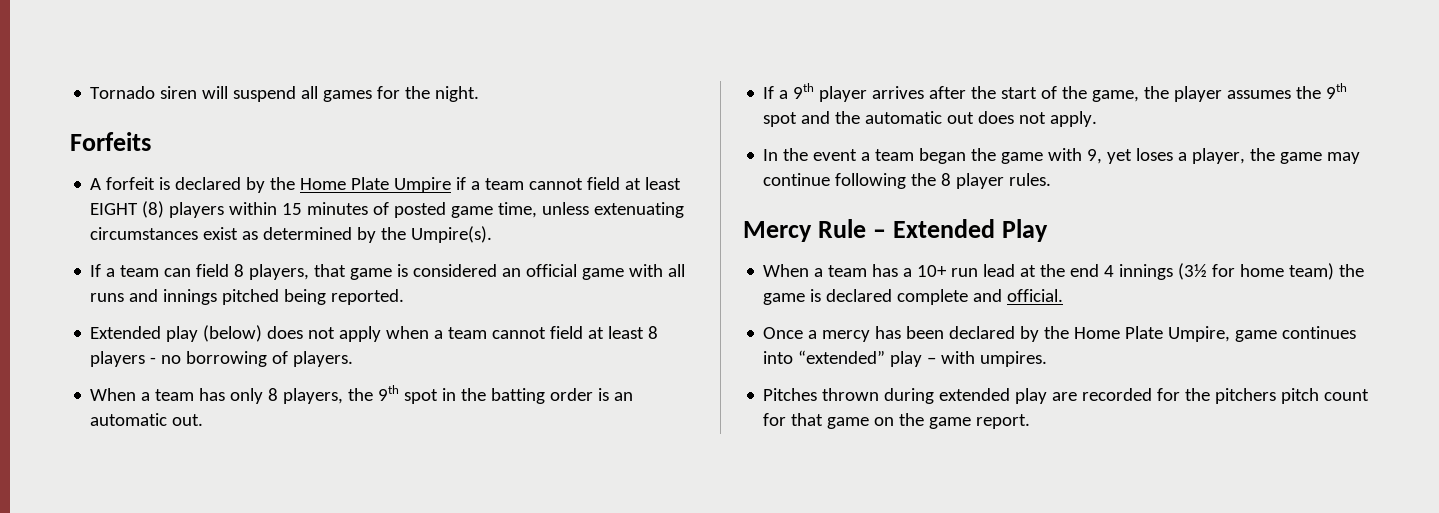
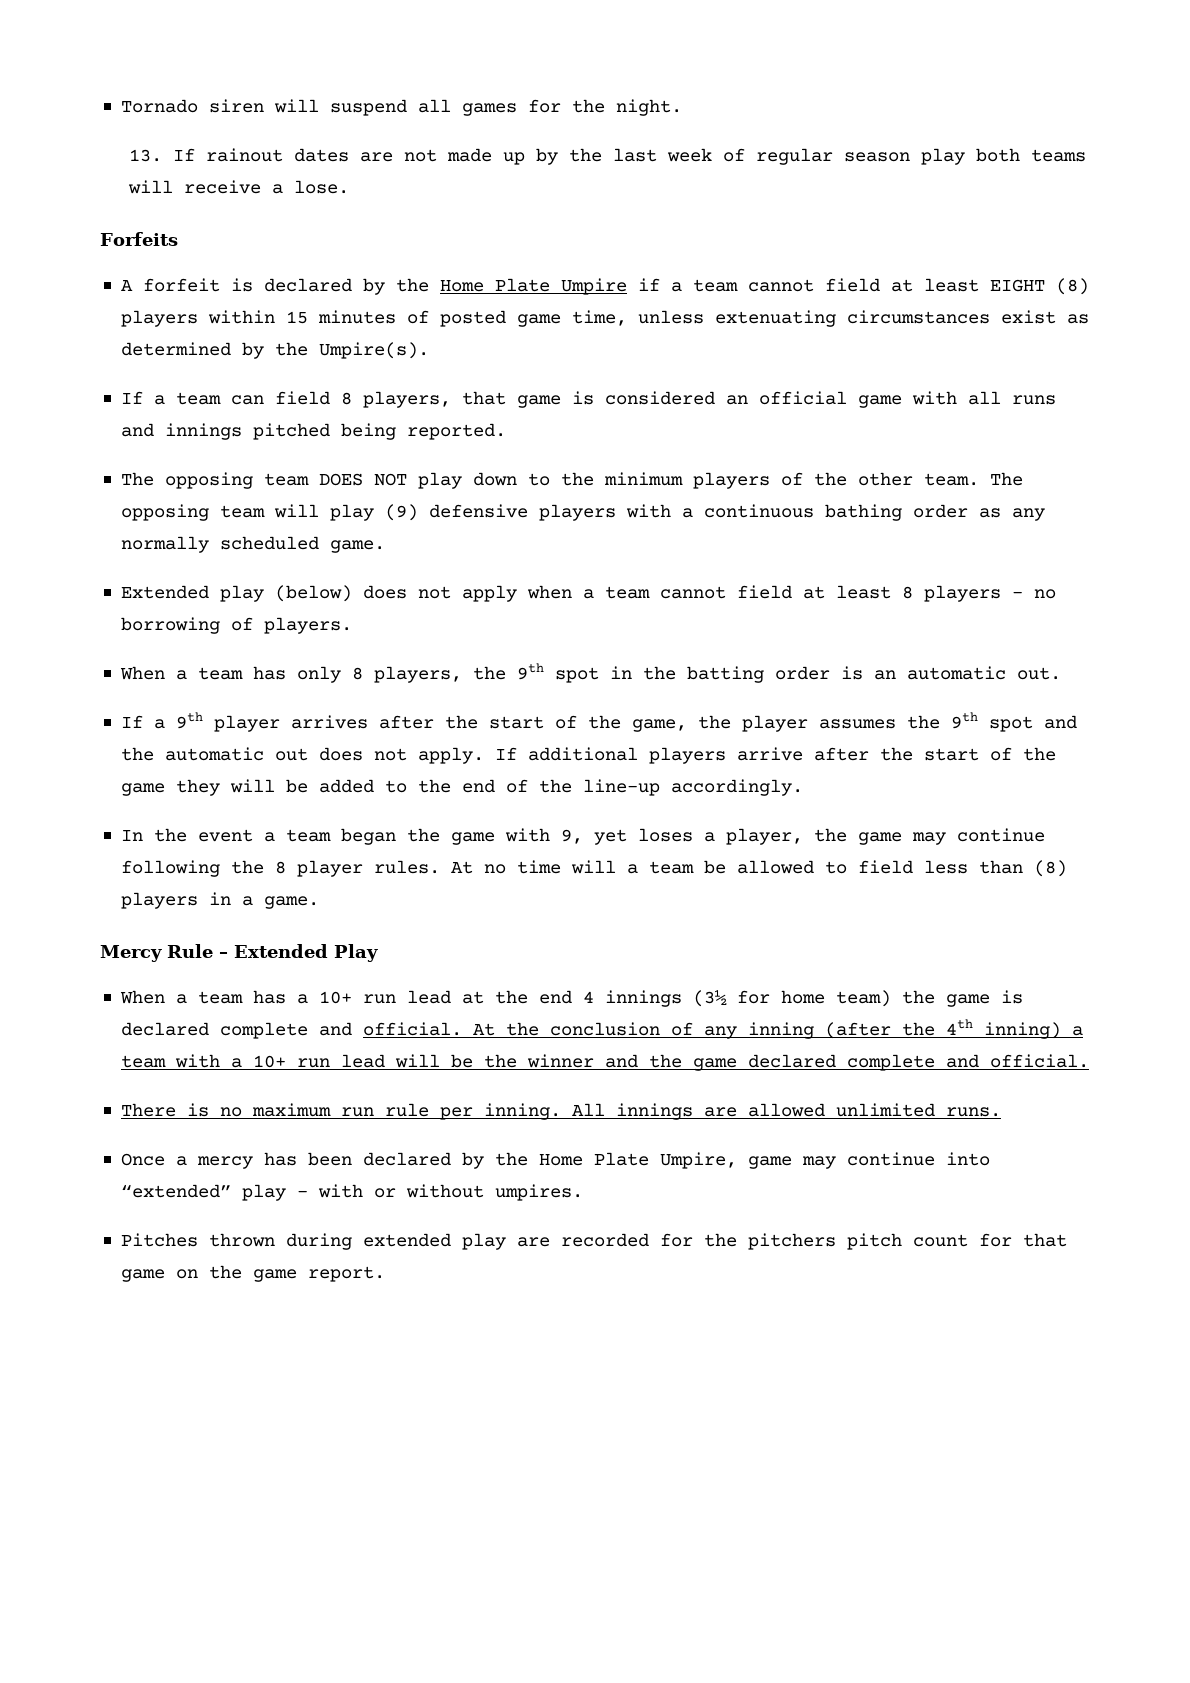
+ 13. If rainout dates are not made up by the last week of regular season play both teams will receive a lose.
+ The opposing team DOES NOT play down to the minimum players of the other team. The opposing team will play (9) defensive players with a continuous bathing order as any normally scheduled game.
+ If additional players arrive after the start of the game they will be added to the end of the line-up accordingly.
+ At no time will a team be allowed to field less than (8) players in a game.
+ At the conclusion of any inning (after the 4th inning) a team with a 10+ run lead will be the winner and the game declared complete and official.
+ There is no maximum run rule per inning. All innings are allowed unlimited runs.
- Once a mercy has been declared by the Home Plate Umpire, game continues into “extended” play – with umpires.
+ Once a mercy has been declared by the Home Plate Umpire, game may continue into “extended” play – with or without umpires.

